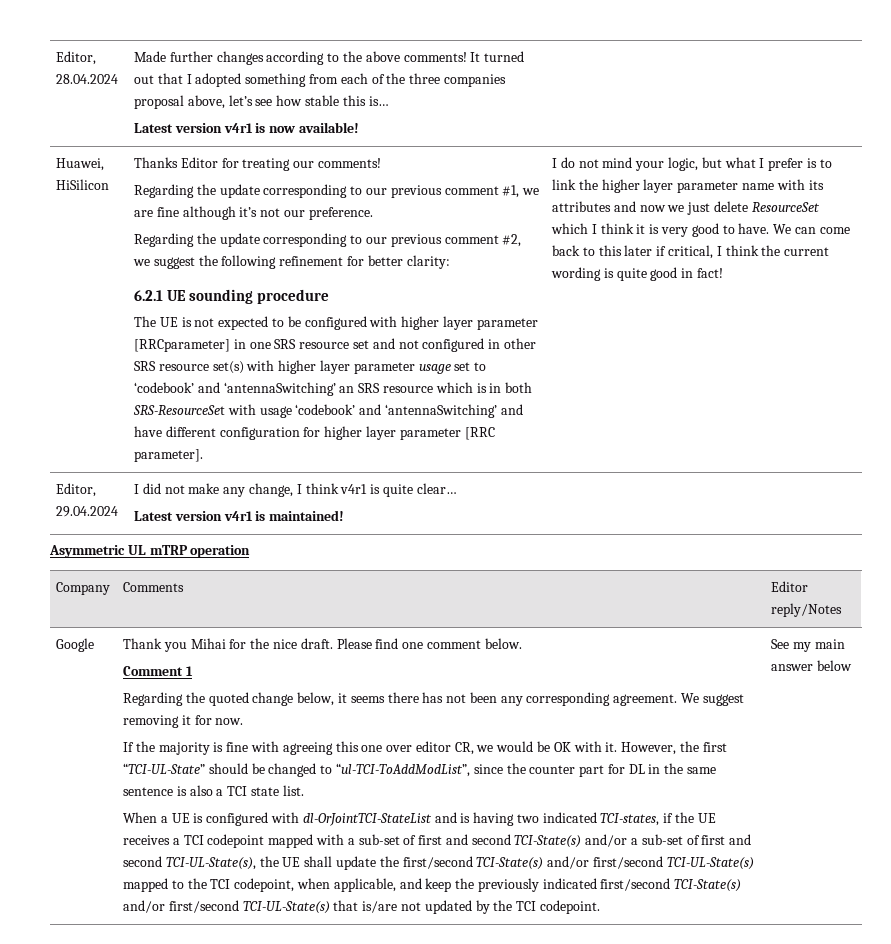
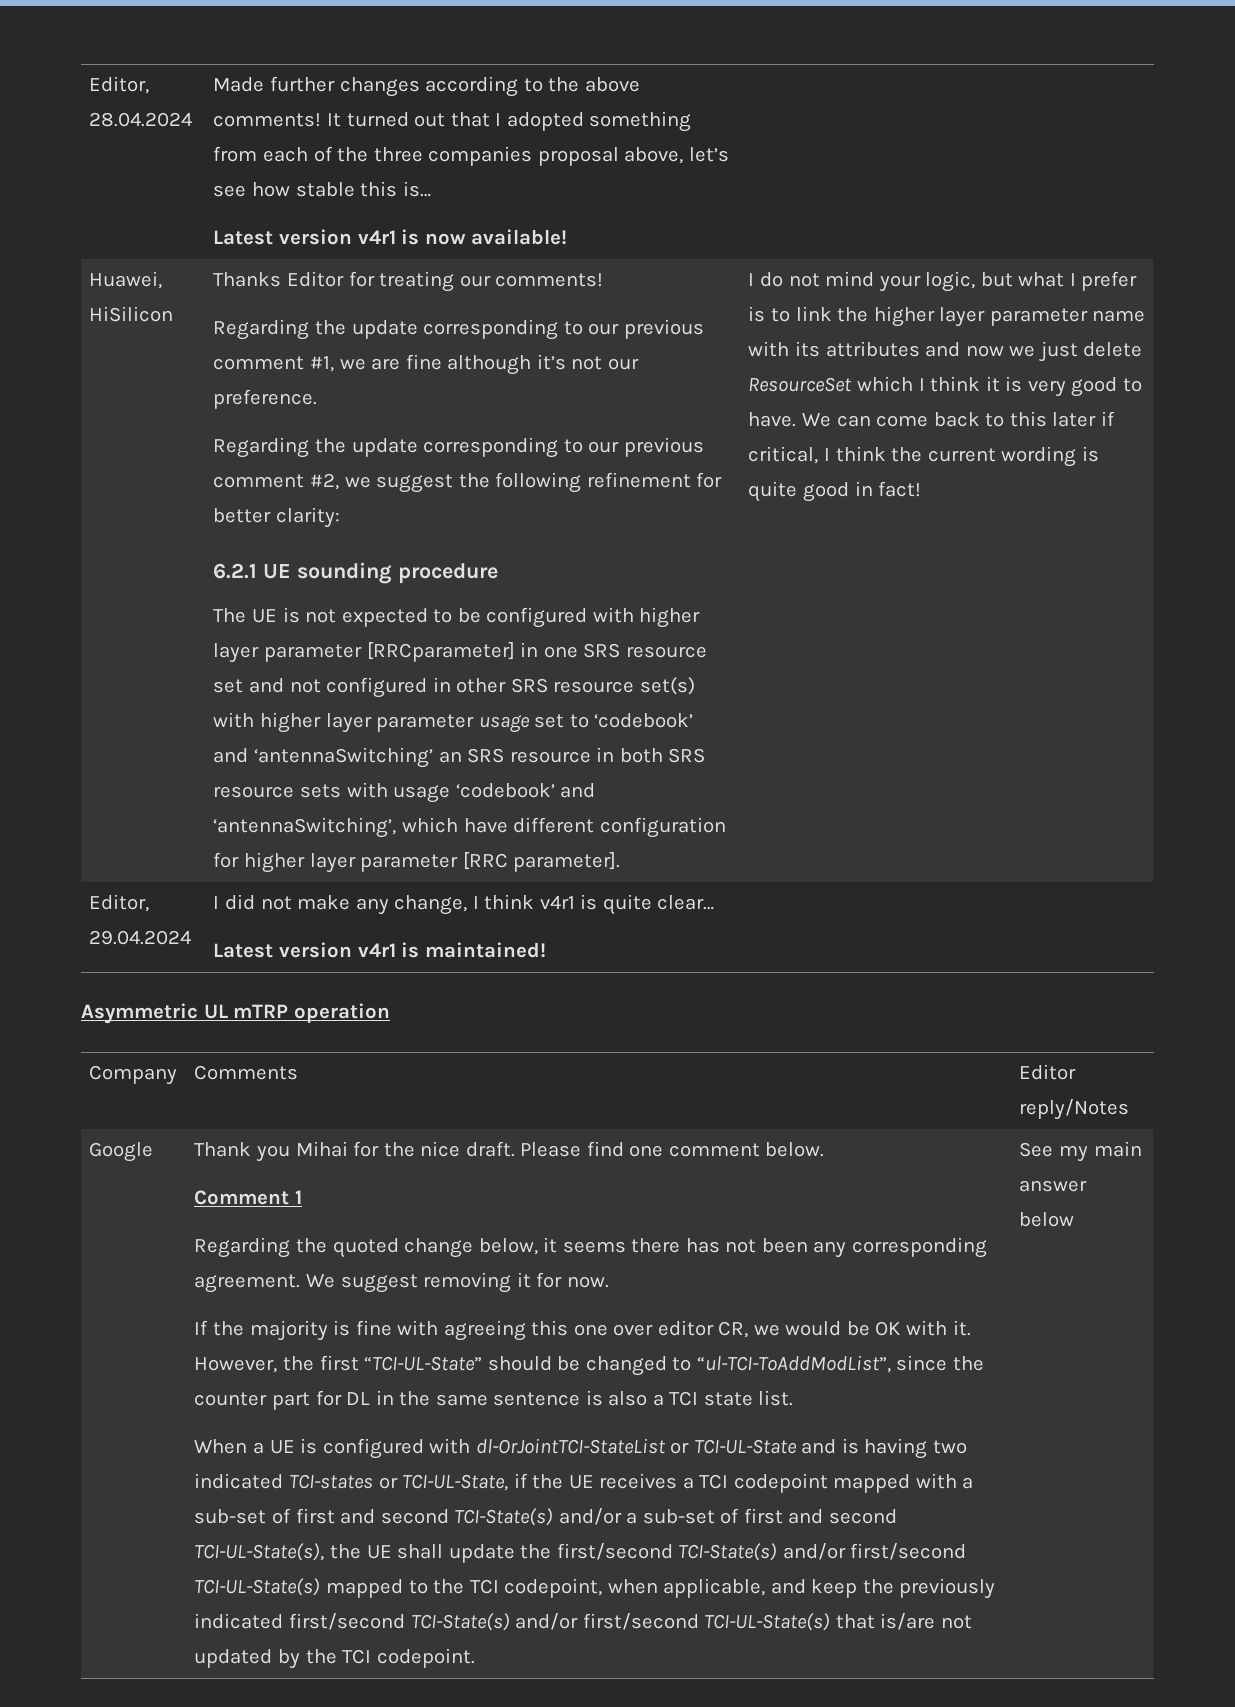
- The UE is not expected to be configured with higher layer parameter [RRCparameter] in one SRS resource set and not configured in other SRS resource set(s) with higher layer parameter usage set to ‘codebook’ and ‘antennaSwitching’ an SRS resource which is in both SRS-ResourceSet with usage ‘codebook’ and ‘antennaSwitching’ and have different configuration for higher layer parameter [RRC parameter].
+ The UE is not expected to be configured with higher layer parameter [RRCparameter] in one SRS resource set and not configured in other SRS resource set(s) with higher layer parameter usage set to ‘codebook’ and ‘antennaSwitching’ an SRS resource in both SRS resource sets with usage ‘codebook’ and ‘antennaSwitching’, which have different configuration for higher layer parameter [RRC parameter].
- When a UE is configured with dl-OrJointTCI-StateList and is having two indicated TCI-states, if the UE receives a TCI codepoint mapped with a sub-set of first and second TCI-State(s) and/or a sub-set of first and second TCI-UL-State(s), the UE shall update the first/second TCI-State(s) and/or first/second TCI-UL-State(s) mapped to the TCI codepoint, when applicable, and keep the previously indicated first/second TCI-State(s) and/or first/second TCI-UL-State(s) that is/are not updated by the TCI codepoint.
+ When a UE is configured with dl-OrJointTCI-StateList or TCI-UL-State and is having two indicated TCI-states or TCI-UL-State, if the UE receives a TCI codepoint mapped with a sub-set of first and second TCI-State(s) and/or a sub-set of first and second TCI-UL-State(s), the UE shall update the first/second TCI-State(s) and/or first/second TCI-UL-State(s) mapped to the TCI codepoint, when applicable, and keep the previously indicated first/second TCI-State(s) and/or first/second TCI-UL-State(s) that is/are not updated by the TCI codepoint.

